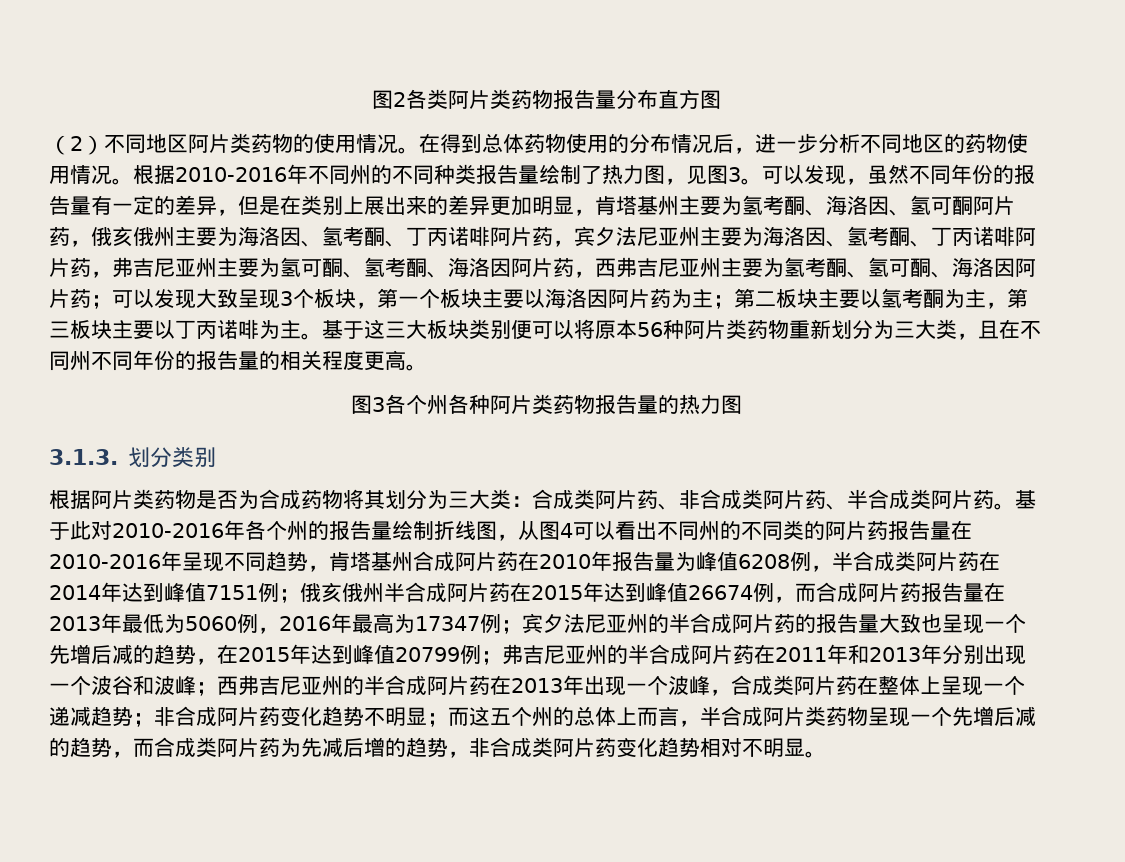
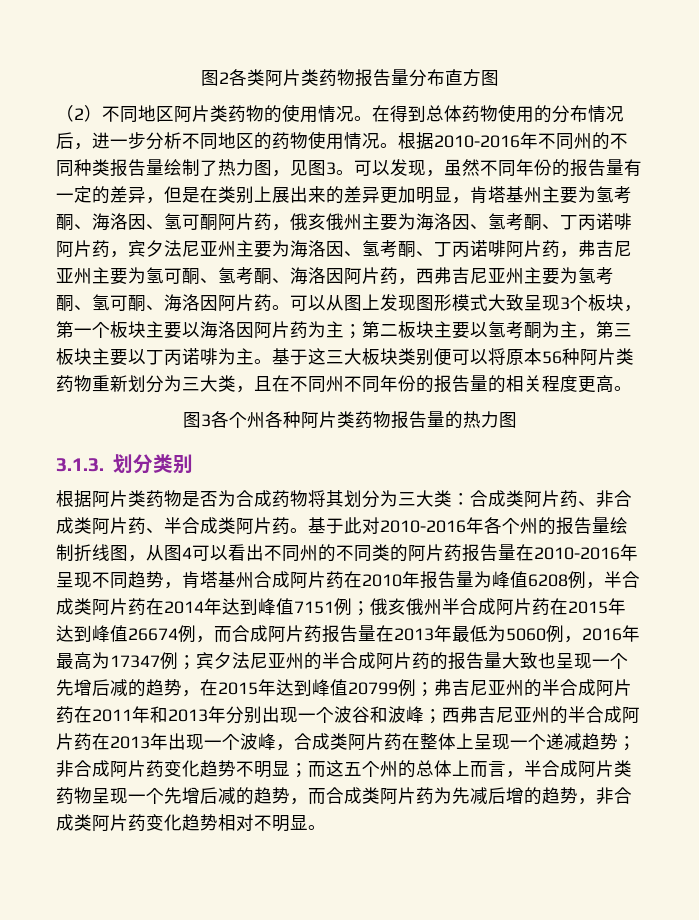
- 可以发现，虽然不同年份的报告量有一定的差异，但是在类别上展出来的差异更加明显，肯塔基州主要为氢考酮、海洛因、氢可酮阿片药，俄亥俄州主要为海洛因、氢考酮、丁丙诺啡阿片药，宾夕法尼亚州主要为海洛因、氢考酮、丁丙诺啡阿片药，弗吉尼亚州主要为氢可酮、氢考酮、海洛因阿片药，西弗吉尼亚州主要为氢考酮、氢可酮、海洛因阿片药；可以发现大致呈现3个板块，第一个板块主要以海洛因阿片药为主；
+ 可以发现，虽然不同年份的报告量有一定的差异，但是在类别上展出来的差异更加明显，肯塔基州主要为氢考酮、海洛因、氢可酮阿片药，俄亥俄州主要为海洛因、氢考酮、丁丙诺啡阿片药，宾夕法尼亚州主要为海洛因、氢考酮、丁丙诺啡阿片药，弗吉尼亚州主要为氢可酮、氢考酮、海洛因阿片药，西弗吉尼亚州主要为氢考酮、氢可酮、海洛因阿片药。可以从图上发现图形模式大致呈现3个板块，第一个板块主要以海洛因阿片药为主；

